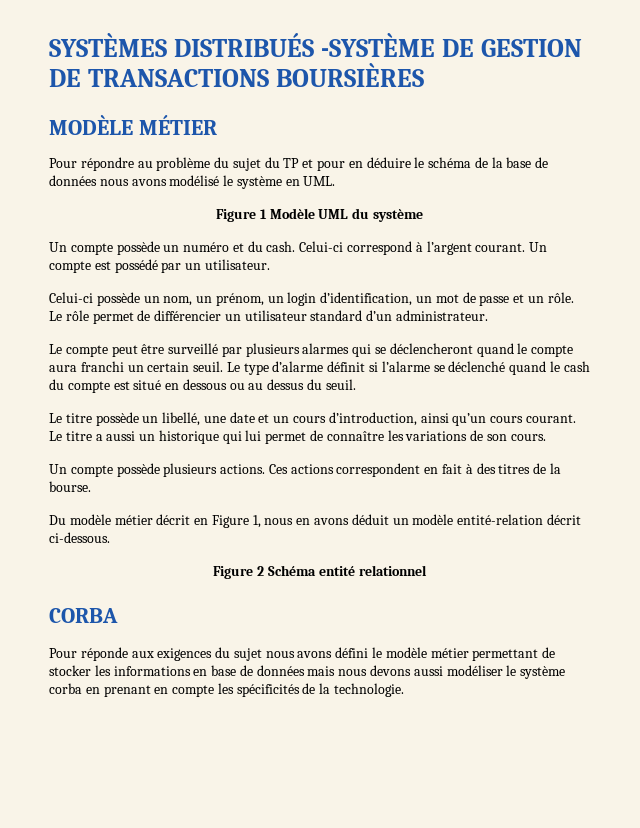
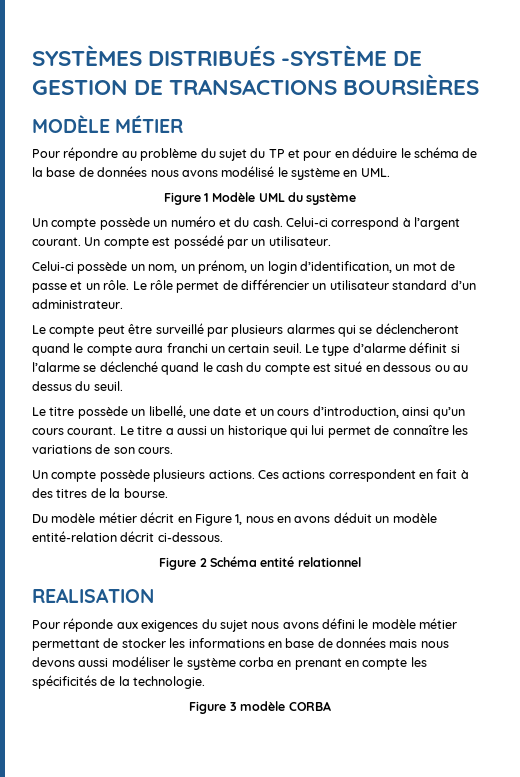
- CORBA
+ REALISATION
+ Figure 3 modèle CORBA

